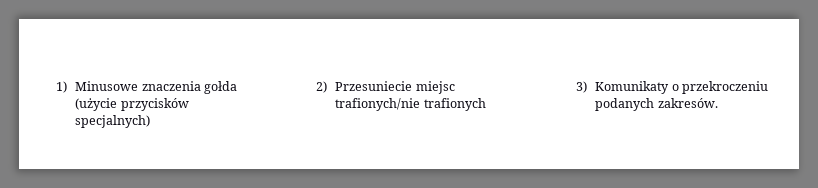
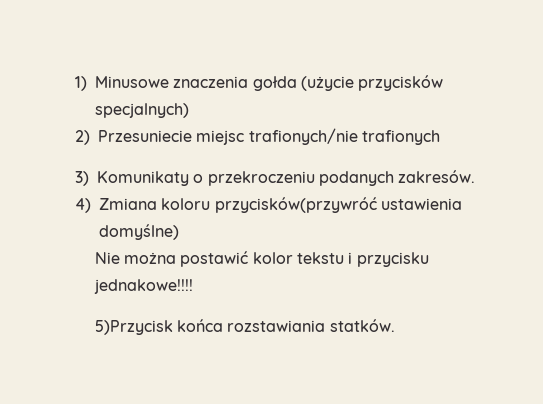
+ 4) Zmiana koloru przycisków(przywróć ustawienia domyślne)
+ Nie można postawić kolor tekstu i przycisku jednakowe!!!!
+ 5)Przycisk końca rozstawiania statków.

